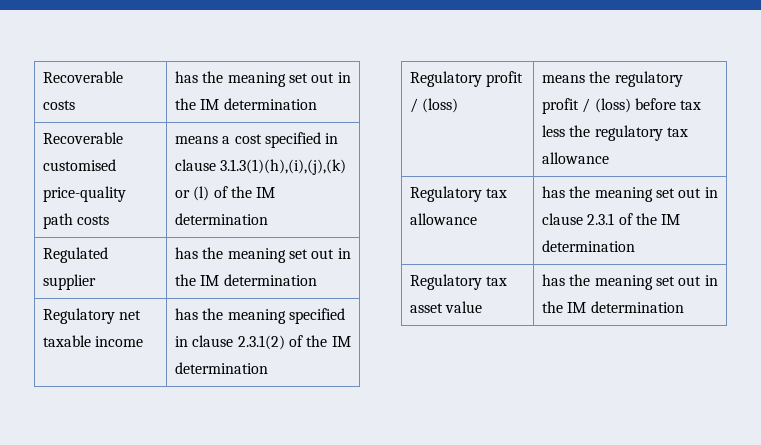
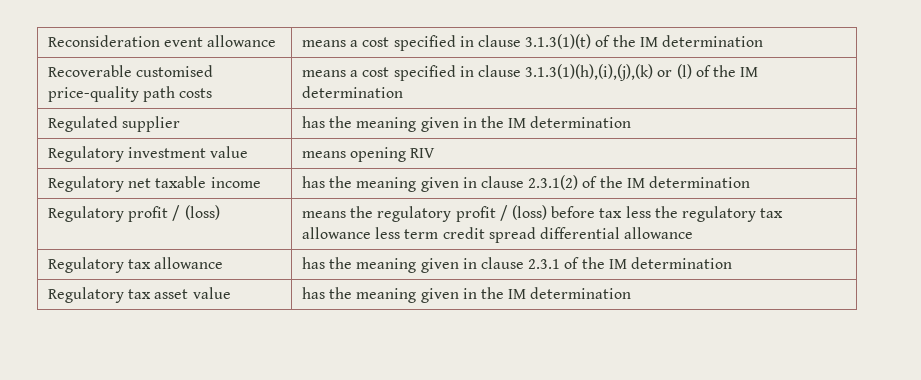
- Recoverable costs | has the meaning set out in the IM determination
+ Reconsideration event allowance | means a cost specified in clause 3.1.3(1)(t) of the IM determination
- Regulated supplier | has the meaning set out in the IM determination
+ Regulated supplier | has the meaning given in the IM determination
+ Regulatory investment value | means opening RIV
- Regulatory net taxable income | has the meaning specified in clause 2.3.1(2) of the IM determination
+ Regulatory net taxable income | has the meaning given in clause 2.3.1(2) of the IM determination
- Regulatory profit / (loss) | means the regulatory profit / (loss) before tax less the regulatory tax allowance
+ Regulatory profit / (loss) | means the regulatory profit / (loss) before tax less the regulatory tax allowance less term credit spread differential allowance
- Regulatory tax allowance | has the meaning set out in clause 2.3.1 of the IM determination
+ Regulatory tax allowance | has the meaning given in clause 2.3.1 of the IM determination
- Regulatory tax asset value | has the meaning set out in the IM determination
+ Regulatory tax asset value | has the meaning given in the IM determination

